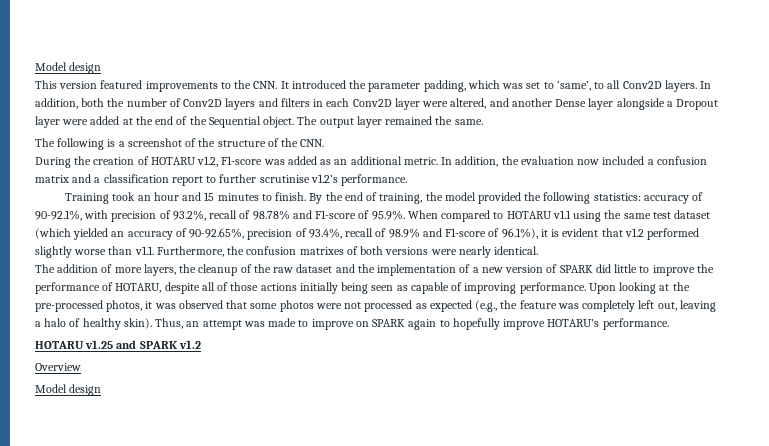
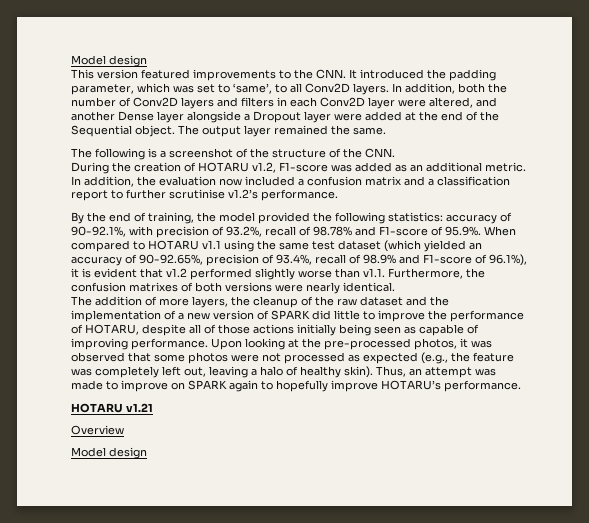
- This version featured improvements to the CNN. It introduced the parameter padding, which was set to ‘same’, to all Conv2D layers.
+ This version featured improvements to the CNN. It introduced the padding parameter, which was set to ‘same’, to all Conv2D layers.
- Training took an hour and 15 minutes to finish.
- HOTARU v1.25 and SPARK v1.2
+ HOTARU v1.21

